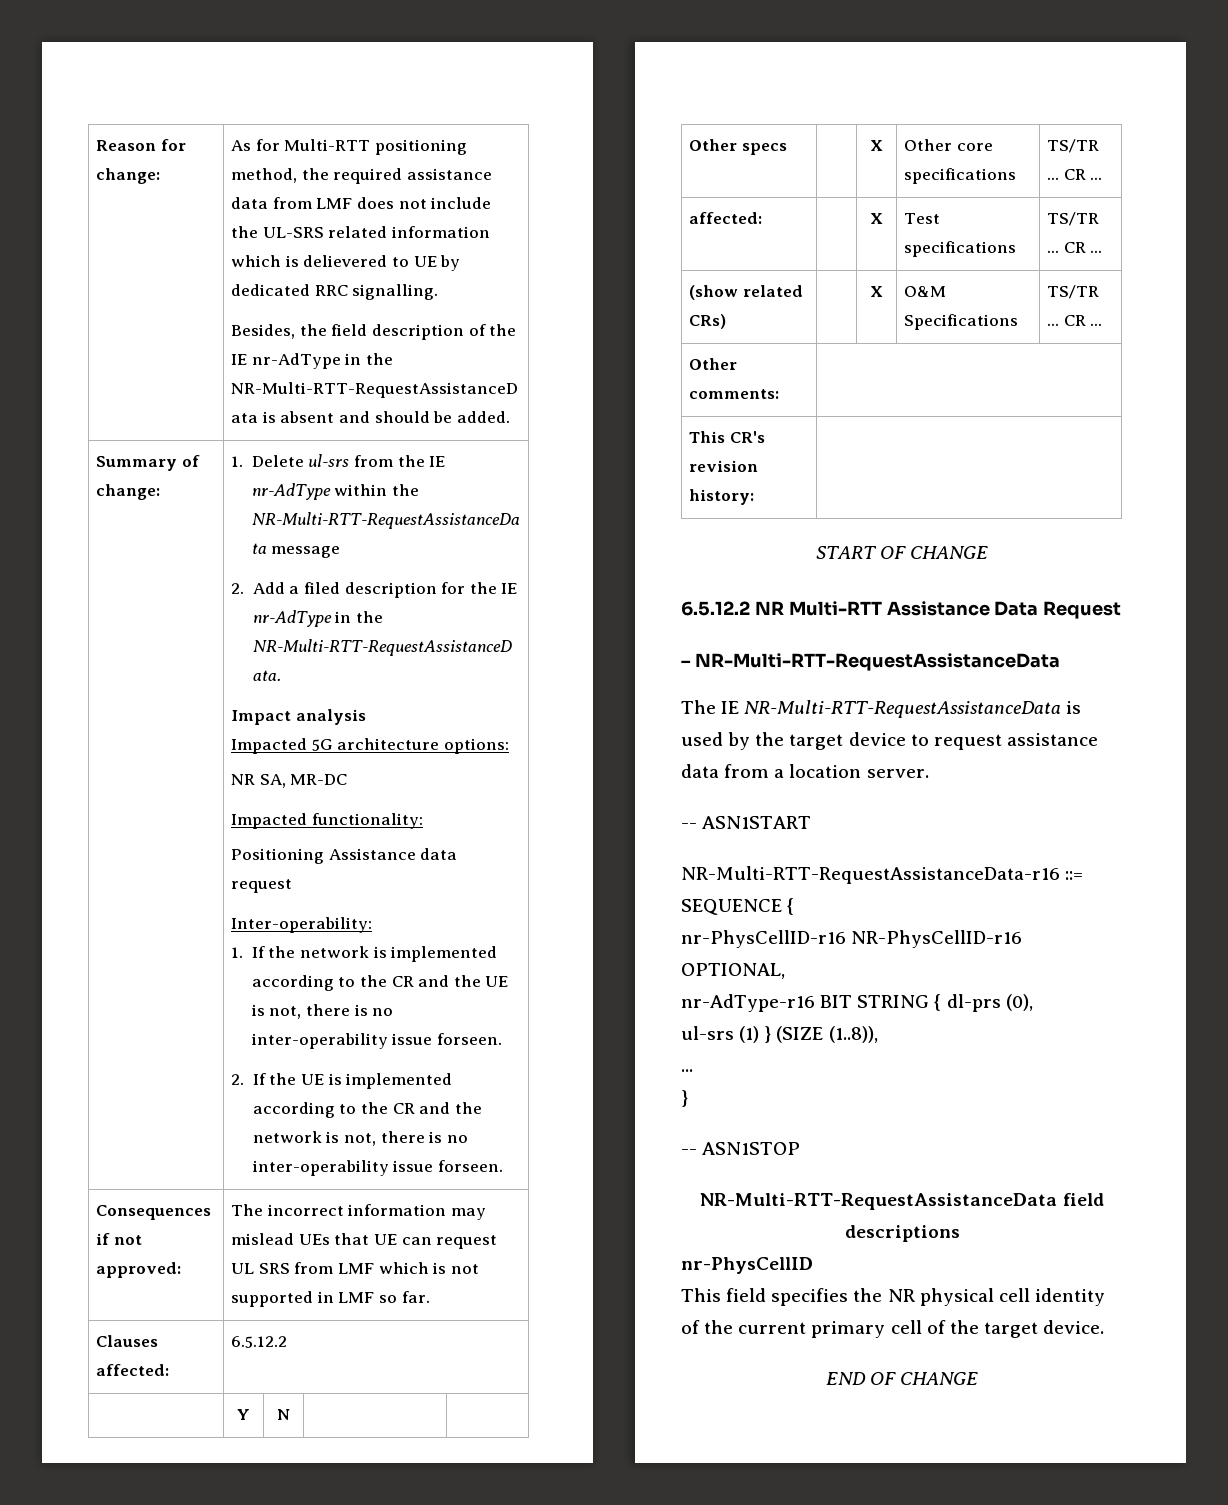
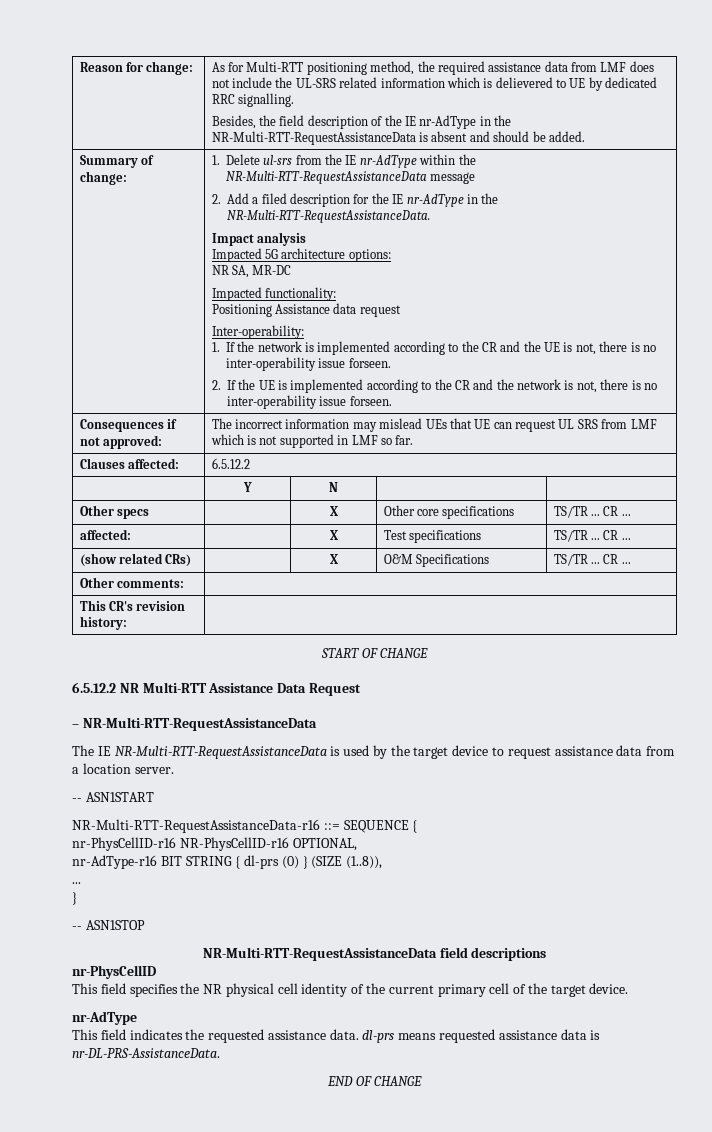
- nr-AdType-r16 BIT STRING { dl-prs (0),
- ul-srs (1) } (SIZE (1..8)),
+ nr-AdType-r16 BIT STRING { dl-prs (0) } (SIZE (1..8)),
  This field specifies the NR physical cell identity of the current primary cell of the target device.
+ nr-AdType
+ This field indicates the requested assistance data. dl-prs means requested assistance data is nr-DL-PRS-AssistanceData.

